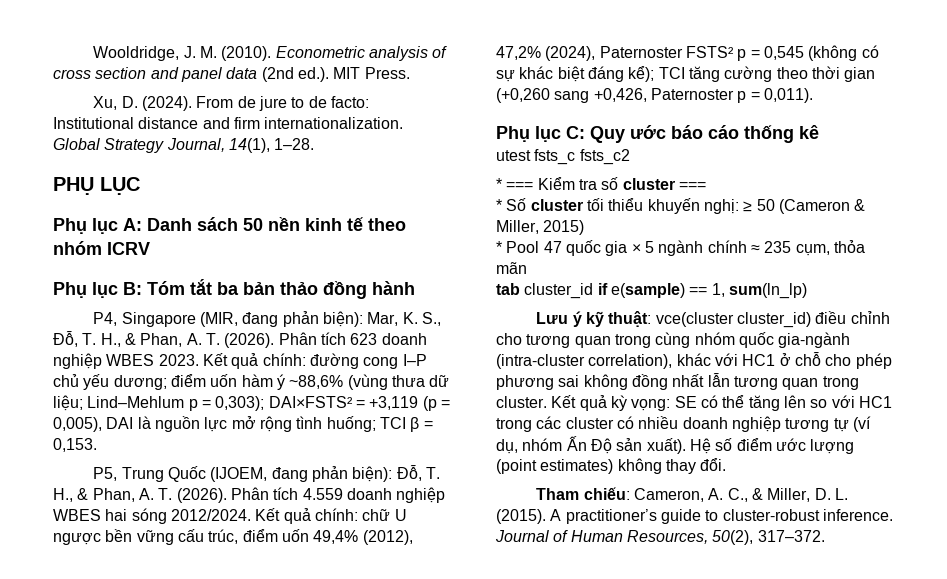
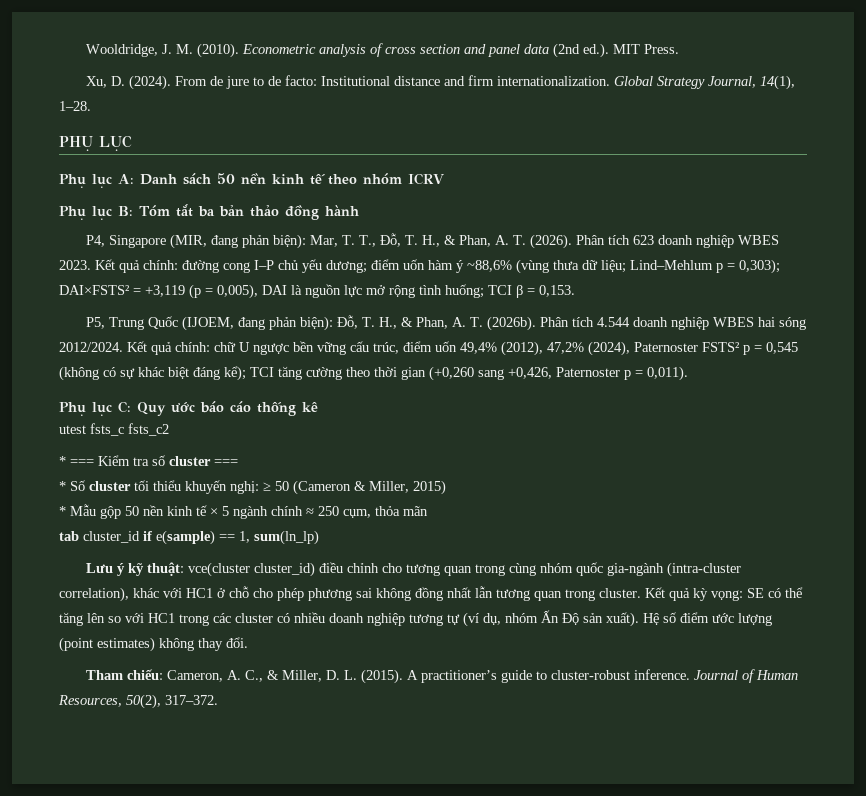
- P4, Singapore (MIR, đang phản biện): Mar, K. S., Đỗ, T. H., & Phan, A. T. (2026).
+ P4, Singapore (MIR, đang phản biện): Mar, T. T., Đỗ, T. H., & Phan, A. T. (2026).
- P5, Trung Quốc (IJOEM, đang phản biện): Đỗ, T. H., & Phan, A. T. (2026). Phân tích 4.559 doanh nghiệp WBES hai sóng 2012/2024.
+ P5, Trung Quốc (IJOEM, đang phản biện): Đỗ, T. H., & Phan, A. T. (2026b). Phân tích 4.544 doanh nghiệp WBES hai sóng 2012/2024.
- * Pool 47 quốc gia × 5 ngành chính ≈ 235 cụm, thỏa mãn
+ * Mẫu gộp 50 nền kinh tế × 5 ngành chính ≈ 250 cụm, thỏa mãn

